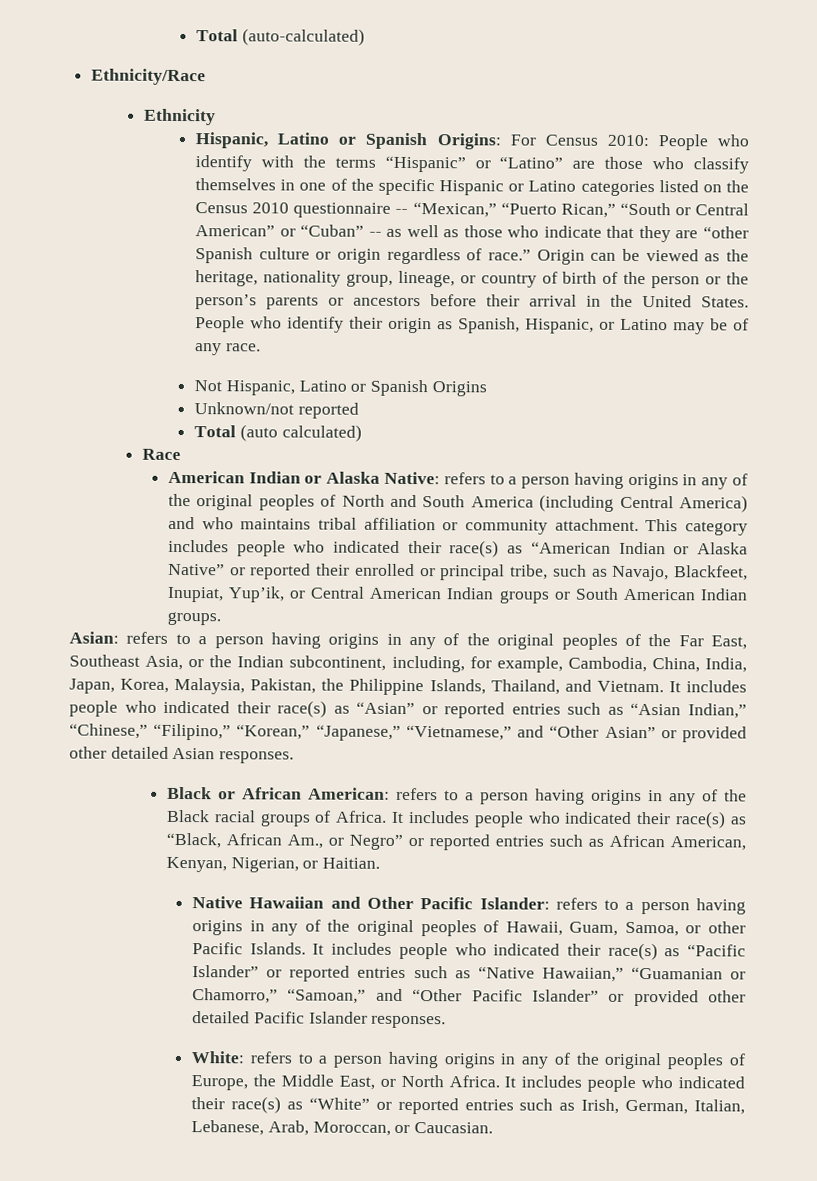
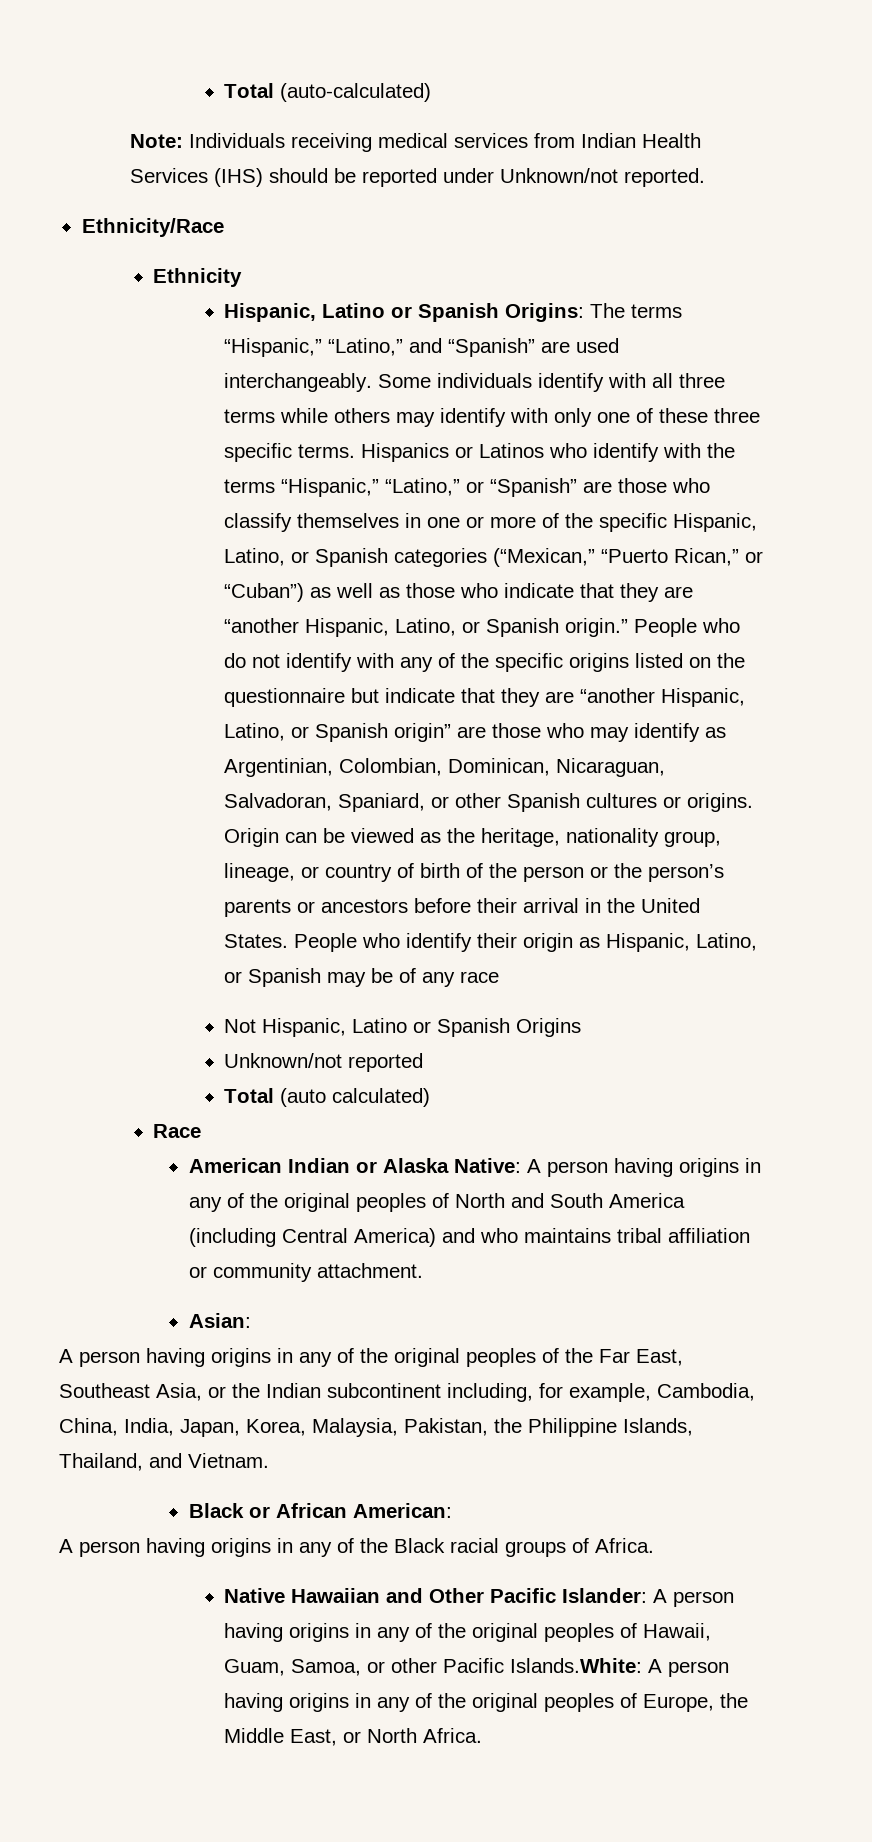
+ Note: Individuals receiving medical services from Indian Health Services (IHS) should be reported under Unknown/not reported.
- Hispanic, Latino or Spanish Origins: For Census 2010: People who identify with the terms “Hispanic” or “Latino” are those who classify themselves in one of the specific Hispanic or Latino categories listed on the Census 2010 questionnaire -- “Mexican,” “Puerto Rican,” “South or Central American” or “Cuban” -- as well as those who indicate that they are “other Spanish culture or origin regardless of race.”
+ Hispanic, Latino or Spanish Origins: The terms “Hispanic,” “Latino,” and “Spanish” are used interchangeably. Some individuals identify with all three terms while others may identify with only one of these three specific terms. Hispanics or Latinos who identify with the terms “Hispanic,” “Latino,” or “Spanish” are those who classify themselves in one or more of the specific Hispanic, Latino, or Spanish categories (“Mexican,” “Puerto Rican,” or “Cuban”) as well as those who indicate that they are “another Hispanic, Latino, or Spanish origin.” People who do not identify with any of the specific origins listed on the questionnaire but indicate that they are “another Hispanic, Latino, or Spanish origin” are those who may identify as Argentinian, Colombian, Dominican, Nicaraguan, Salvadoran, Spaniard, or other Spanish cultures or origins.
- People who identify their origin as Spanish, Hispanic, or Latino may be of any race.
+ People who identify their origin as Hispanic, Latino, or Spanish may be of any race
- refers to a person having origins in any of the original peoples of North and South America (including Central America) and who maintains tribal affiliation or community attachment. This category includes people who indicated their race(s) as “American Indian or Alaska Native” or reported their enrolled or principal tribe, such as Navajo, Blackfeet, Inupiat, Yup’ik, or Central American Indian groups or South American Indian groups.
- Asian: refers to a person having origins in any of the original peoples of the Far East, Southeast Asia, or the Indian subcontinent, including, for example, Cambodia, China, India, Japan, Korea, Malaysia, Pakistan, the Philippine Islands, Thailand, and Vietnam. It includes people who indicated their race(s) as “Asian” or reported entries such as “Asian Indian,” “Chinese,” “Filipino,” “Korean,” “Japanese,” “Vietnamese,” and “Other Asian” or provided other detailed Asian responses.
+ A person having origins in any of the original peoples of North and South America (including Central America) and who maintains tribal affiliation or community attachment.
+ Asian:
+ A person having origins in any of the original peoples of the Far East, Southeast Asia, or the Indian subcontinent including, for example, Cambodia, China, India, Japan, Korea, Malaysia, Pakistan, the Philippine Islands, Thailand, and Vietnam.
- Black or African American: refers to a person having origins in any of the Black racial groups of Africa. It includes people who indicated their race(s) as “Black, African Am., or Negro” or reported entries such as African American, Kenyan, Nigerian, or Haitian.
+ Black or African American:
+ A person having origins in any of the Black racial groups of Africa.
- Native Hawaiian and Other Pacific Islander: refers to a person having origins in any of the original peoples of Hawaii, Guam, Samoa, or other Pacific Islands. It includes people who indicated their race(s) as “Pacific Islander” or reported entries such as “Native Hawaiian,” “Guamanian or Chamorro,” “Samoan,” and “Other Pacific Islander” or provided other detailed Pacific Islander responses.
- White: refers to a person having origins in any of the original peoples of Europe, the Middle East, or North Africa. It includes people who indicated their race(s) as “White” or reported entries such as Irish, German, Italian, Lebanese, Arab, Moroccan, or Caucasian.
+ Native Hawaiian and Other Pacific Islander: A person having origins in any of the original peoples of Hawaii, Guam, Samoa, or other Pacific Islands.White: A person having origins in any of the original peoples of Europe, the Middle East, or North Africa.

